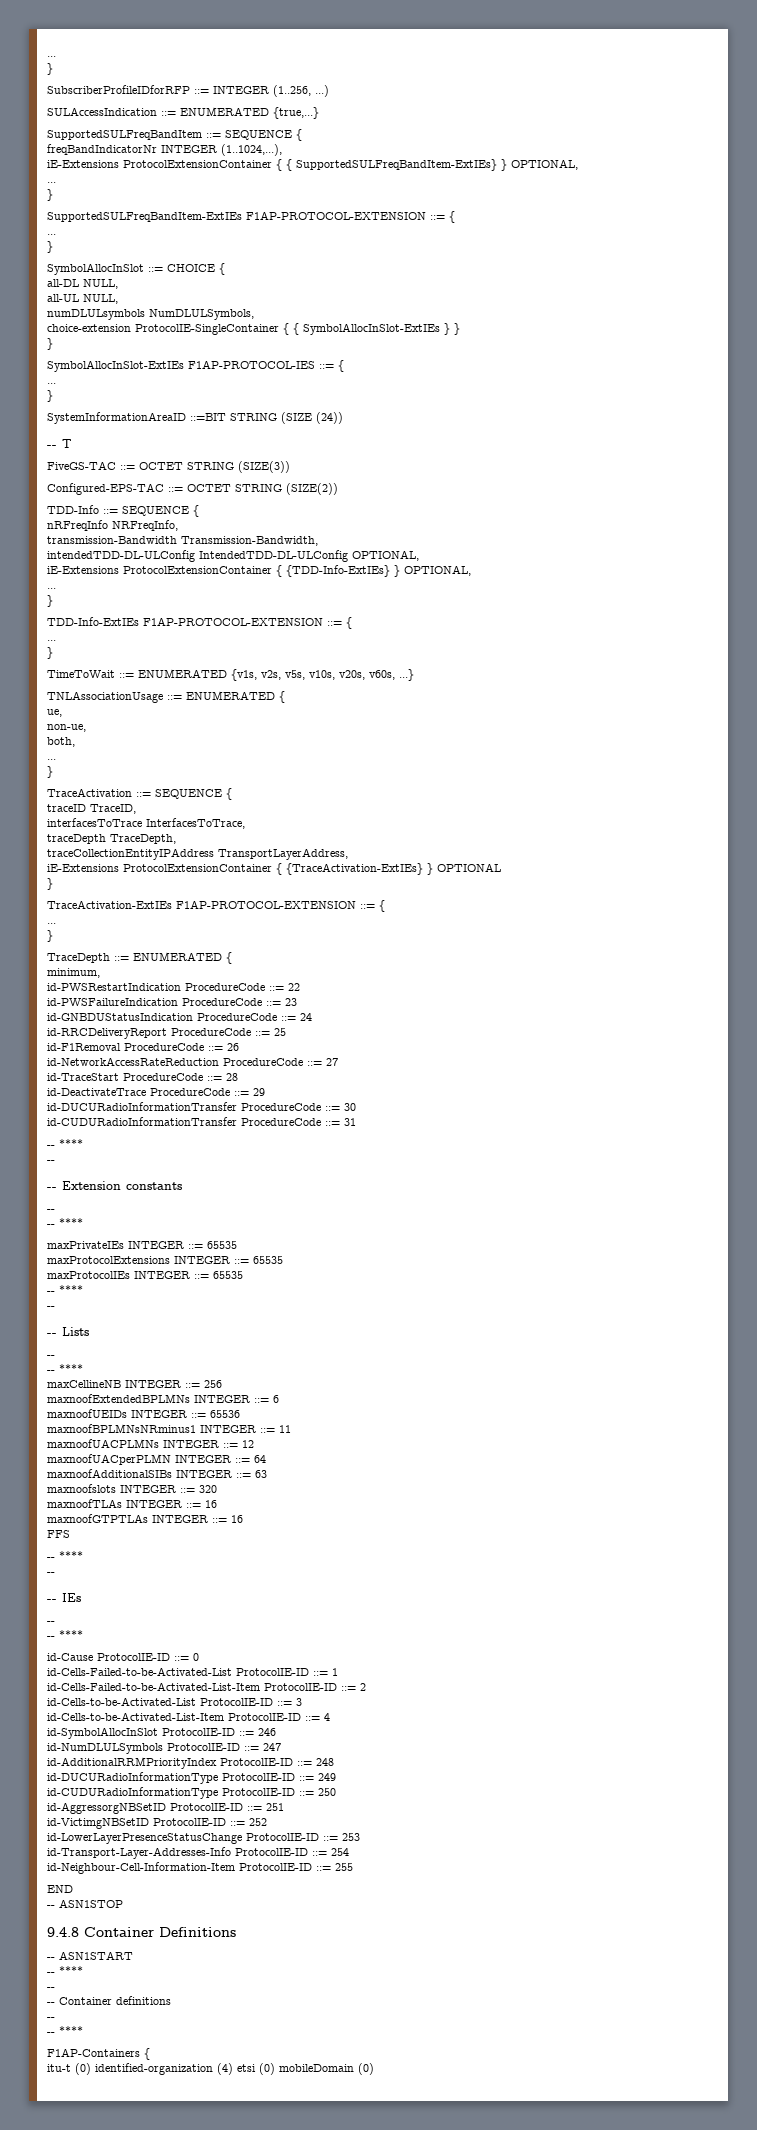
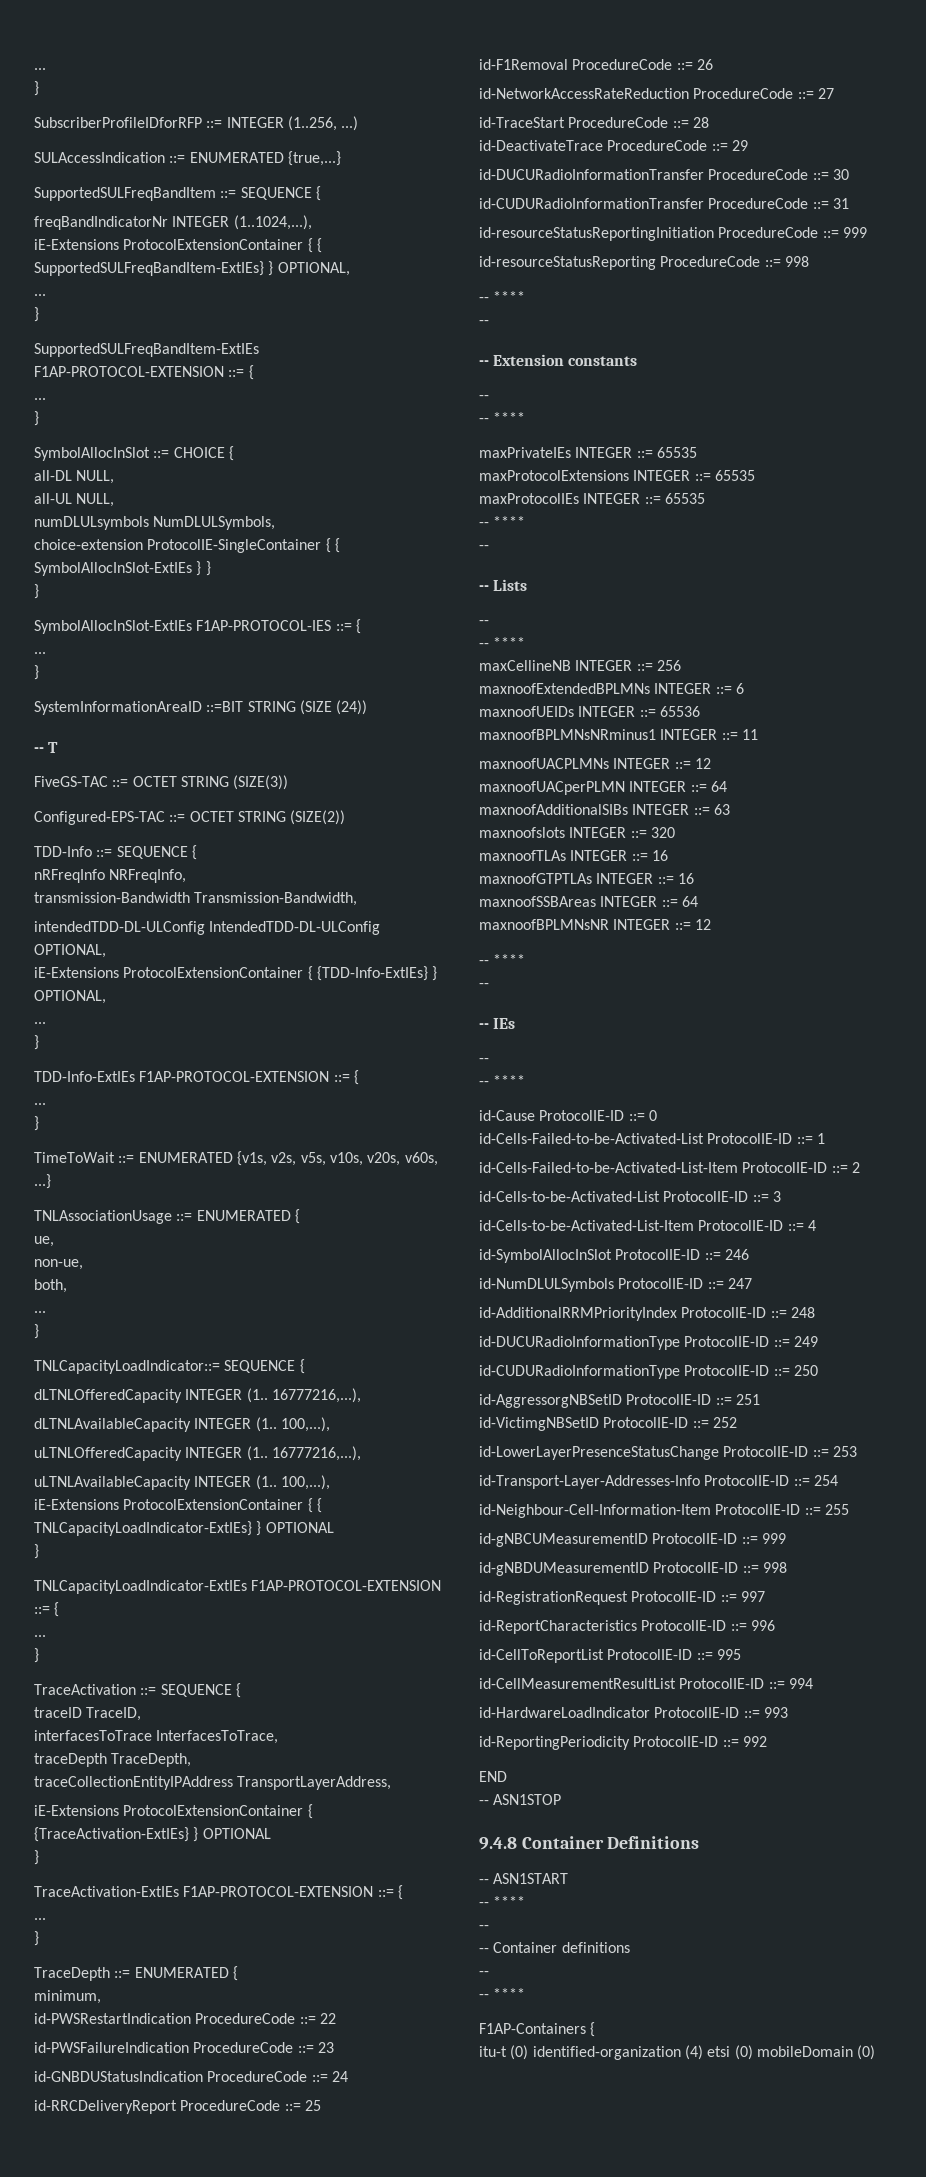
+ TNLCapacityLoadIndicator::= SEQUENCE {
+ dLTNLOfferedCapacity INTEGER (1.. 16777216,...),
+ dLTNLAvailableCapacity INTEGER (1.. 100,...),
+ uLTNLOfferedCapacity INTEGER (1.. 16777216,...),
+ uLTNLAvailableCapacity INTEGER (1.. 100,...),
+ iE-Extensions ProtocolExtensionContainer { { TNLCapacityLoadIndicator-ExtIEs} } OPTIONAL
+ }
+ TNLCapacityLoadIndicator-ExtIEs F1AP-PROTOCOL-EXTENSION ::= {
+ ...
+ }
+ id-resourceStatusReportingInitiation ProcedureCode ::= 999
+ id-resourceStatusReporting ProcedureCode ::= 998
- FFS
+ maxnoofSSBAreas INTEGER ::= 64
+ maxnoofBPLMNsNR INTEGER ::= 12
+ id-gNBCUMeasurementID ProtocolIE-ID ::= 999
+ id-gNBDUMeasurementID ProtocolIE-ID ::= 998
+ id-RegistrationRequest ProtocolIE-ID ::= 997
+ id-ReportCharacteristics ProtocolIE-ID ::= 996
+ id-CellToReportList ProtocolIE-ID ::= 995
+ id-CellMeasurementResultList ProtocolIE-ID ::= 994
+ id-HardwareLoadIndicator ProtocolIE-ID ::= 993
+ id-ReportingPeriodicity ProtocolIE-ID ::= 992

